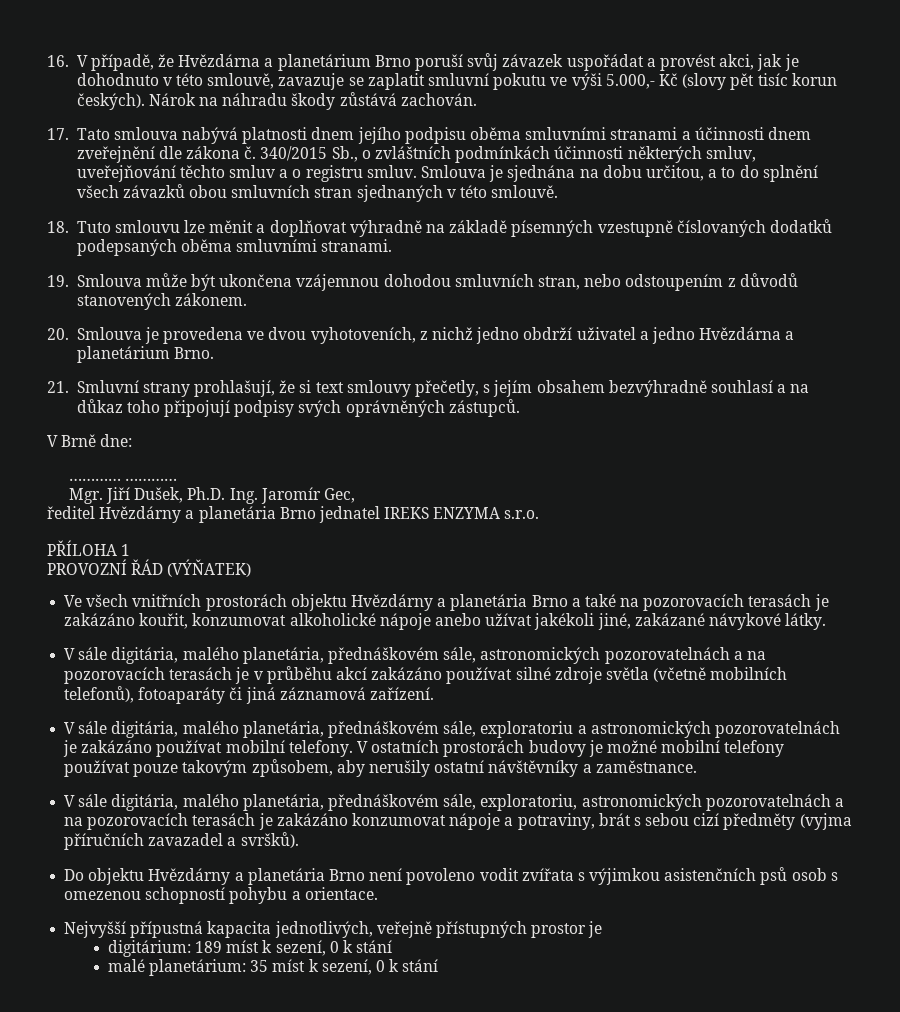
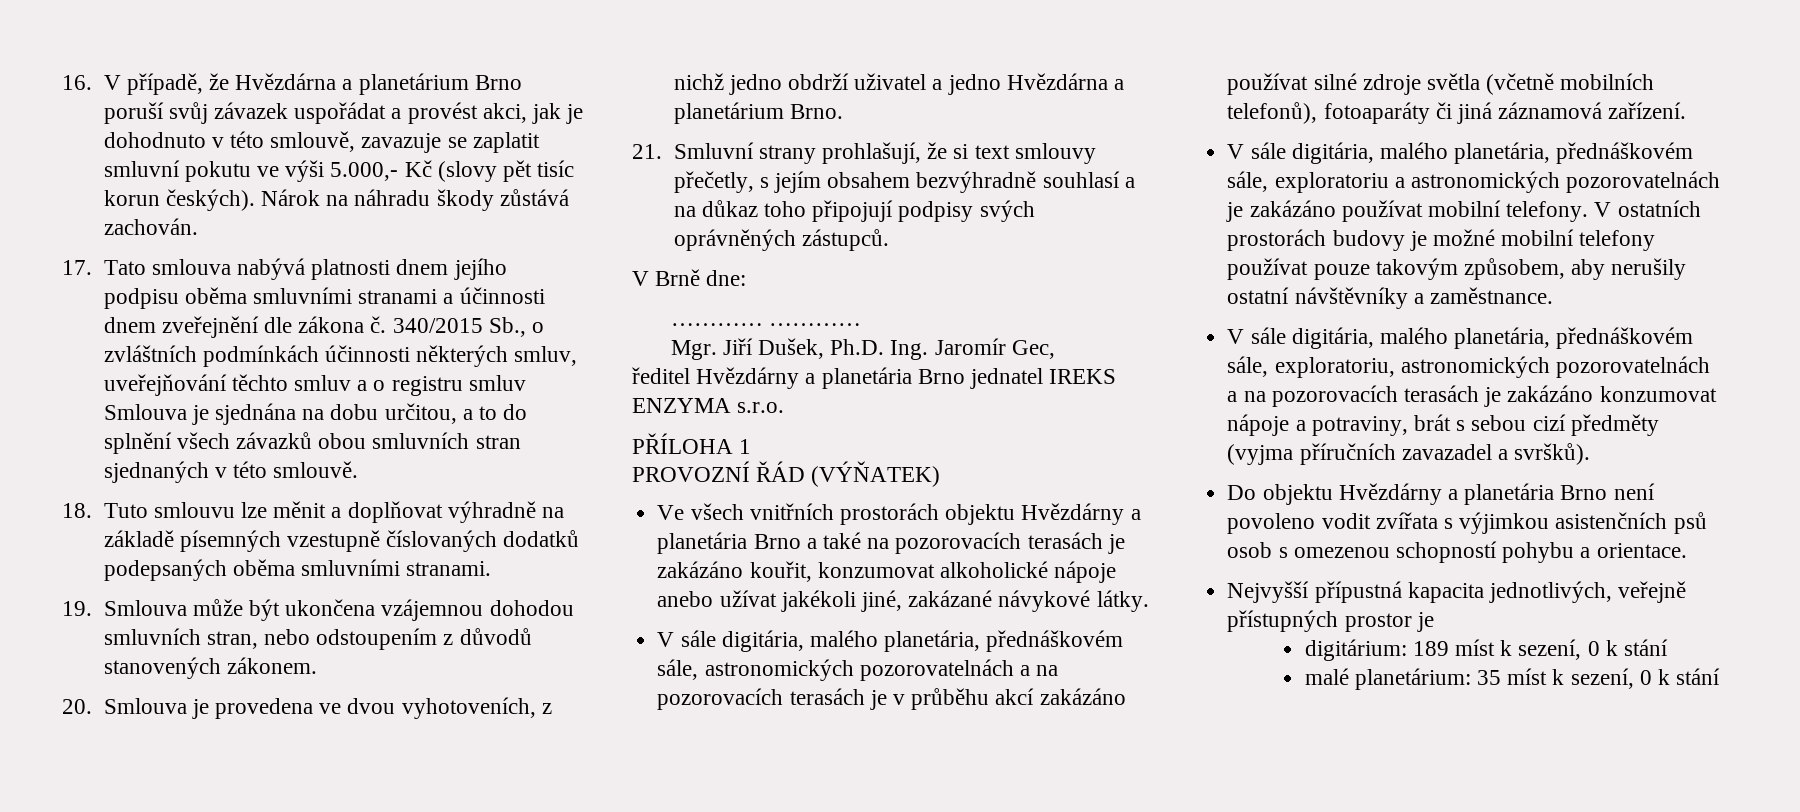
- 340/2015 Sb., o zvláštních podmínkách účinnosti některých smluv, uveřejňování těchto smluv a o registru smluv. Smlouva je sjednána na dobu určitou, a to do splnění všech závazků obou smluvních stran sjednaných v této smlouvě.
+ 340/2015 Sb., o zvláštních podmínkách účinnosti některých smluv, uveřejňování těchto smluv a o registru smluv Smlouva je sjednána na dobu určitou, a to do splnění všech závazků obou smluvních stran sjednaných v této smlouvě.

